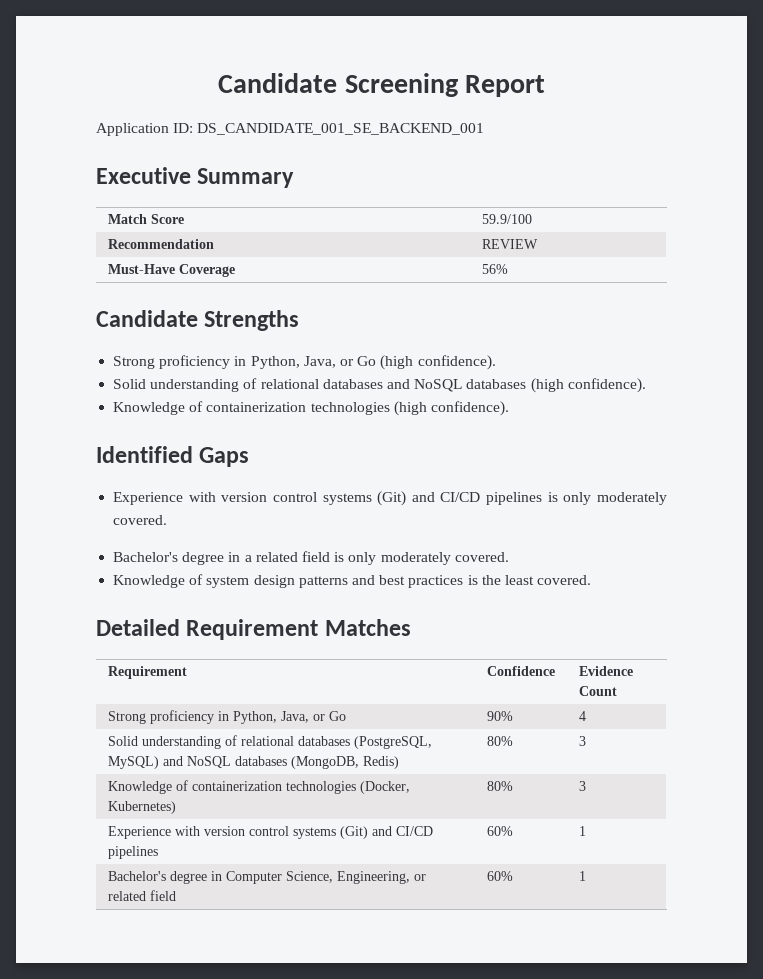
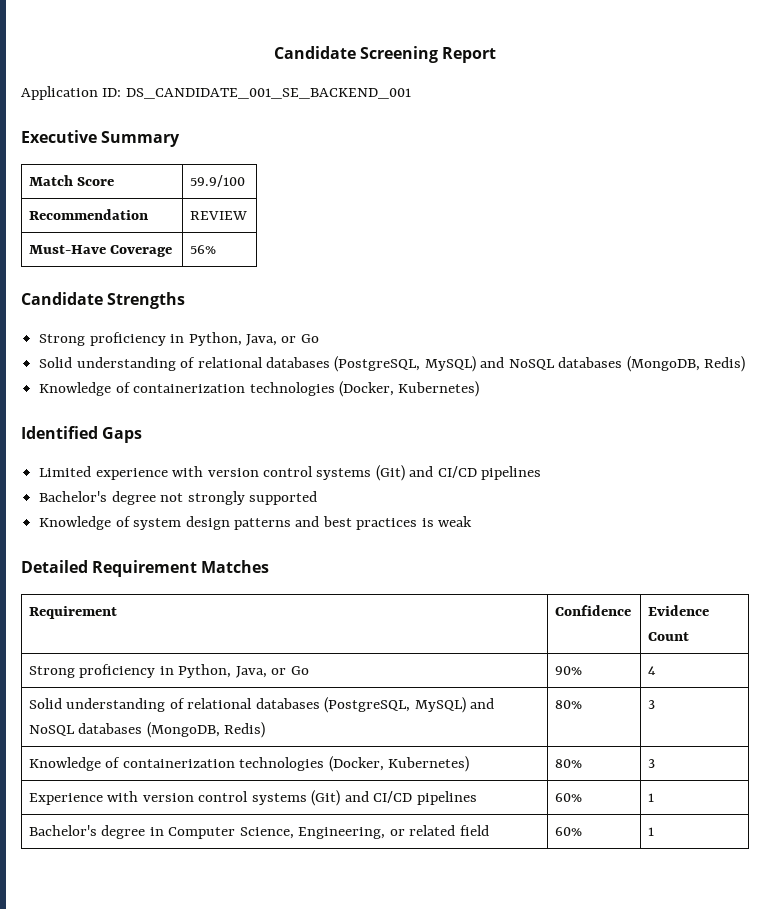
  Candidate Strengths
- Strong proficiency in Python, Java, or Go (high confidence).
- Solid understanding of relational databases and NoSQL databases (high confidence).
- Knowledge of containerization technologies (high confidence).
+ Strong proficiency in Python, Java, or Go
+ Solid understanding of relational databases (PostgreSQL, MySQL) and NoSQL databases (MongoDB, Redis)
+ Knowledge of containerization technologies (Docker, Kubernetes)
- Experience with version control systems (Git) and CI/CD pipelines is only moderately covered.
- Bachelor's degree in a related field is only moderately covered.
+ Limited experience with version control systems (Git) and CI/CD pipelines
+ Bachelor's degree not strongly supported
- Knowledge of system design patterns and best practices is the least covered.
+ Knowledge of system design patterns and best practices is weak

